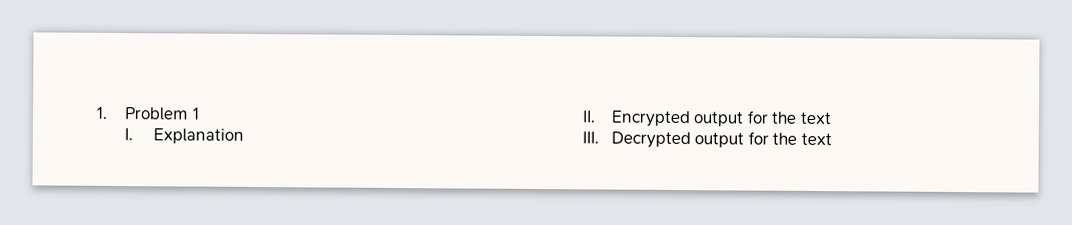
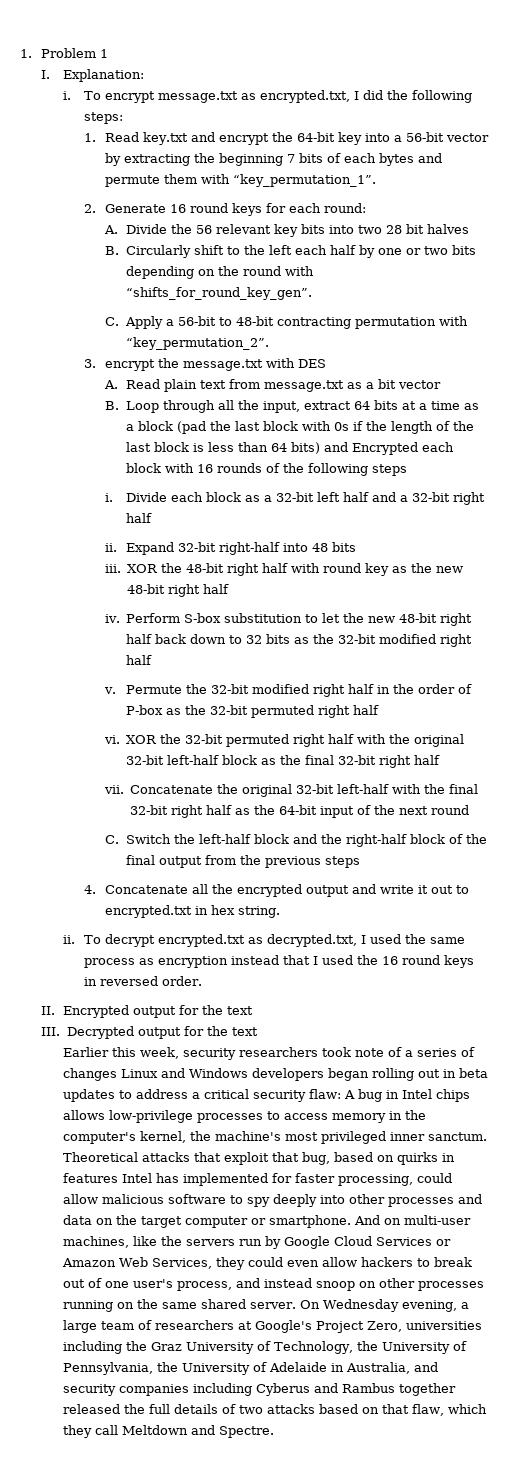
- I. Explanation
+ I. Explanation:
+ i. To encrypt message.txt as encrypted.txt, I did the following steps:
+ 1. Read key.txt and encrypt the 64-bit key into a 56-bit vector by extracting the beginning 7 bits of each bytes and permute them with “key_permutation_1”.
+ 2. Generate 16 round keys for each round:
+ A. Divide the 56 relevant key bits into two 28 bit halves
+ B. Circularly shift to the left each half by one or two bits depending on the round with “shifts_for_round_key_gen”.
+ C. Apply a 56-bit to 48-bit contracting permutation with “key_permutation_2”.
+ 3. encrypt the message.txt with DES
+ A. Read plain text from message.txt as a bit vector
+ B. Loop through all the input, extract 64 bits at a time as a block (pad the last block with 0s if the length of the last block is less than 64 bits) and Encrypted each block with 16 rounds of the following steps
+ i. Divide each block as a 32-bit left half and a 32-bit right half
+ ii. Expand 32-bit right-half into 48 bits
+ iii. XOR the 48-bit right half with round key as the new 48-bit right half
+ iv. Perform S-box substitution to let the new 48-bit right half back down to 32 bits as the 32-bit modified right half
+ v. Permute the 32-bit modified right half in the order of P-box as the 32-bit permuted right half
+ vi. XOR the 32-bit permuted right half with the original 32-bit left-half block as the final 32-bit right half
+ vii. Concatenate the original 32-bit left-half with the final 32-bit right half as the 64-bit input of the next round
+ C. Switch the left-half block and the right-half block of the final output from the previous steps
+ 4. Concatenate all the encrypted output and write it out to encrypted.txt in hex string.
+ ii. To decrypt encrypted.txt as decrypted.txt, I used the same process as encryption instead that I used the 16 round keys in reversed order.
+ Earlier this week, security researchers took note of a series of changes Linux and Windows developers began rolling out in beta updates to address a critical security flaw: A bug in Intel chips allows low-privilege processes to access memory in the computer's kernel, the machine's most privileged inner sanctum. Theoretical attacks that exploit that bug, based on quirks in features Intel has implemented for faster processing, could allow malicious software to spy deeply into other processes and data on the target computer or smartphone. And on multi-user machines, like the servers run by Google Cloud Services or Amazon Web Services, they could even allow hackers to break out of one user's process, and instead snoop on other processes running on the same shared server. On Wednesday evening, a large team of researchers at Google's Project Zero, universities including the Graz University of Technology, the University of Pennsylvania, the University of Adelaide in Australia, and security companies including Cyberus and Rambus together released the full details of two attacks based on that flaw, which they call Meltdown and Spectre.

